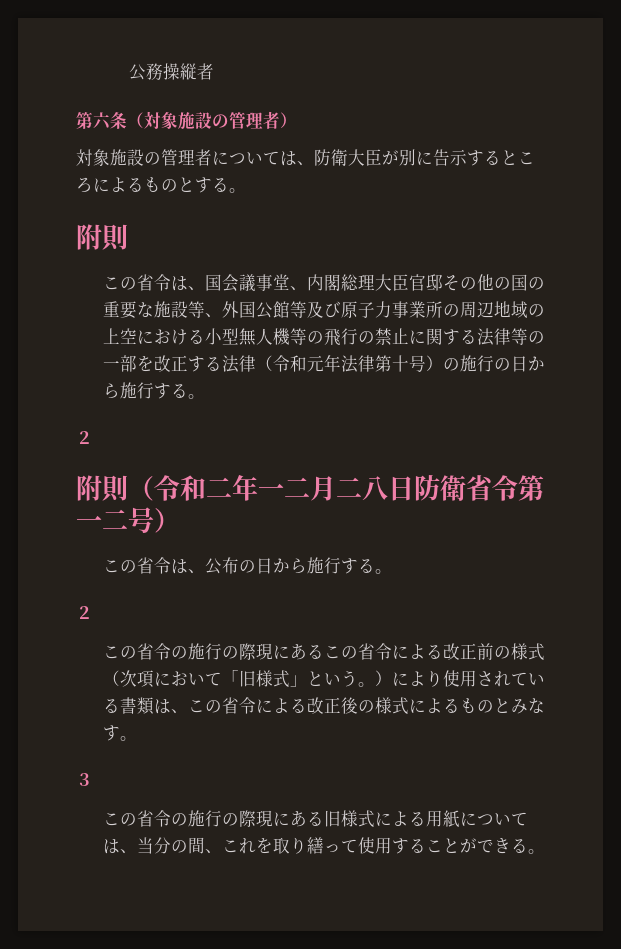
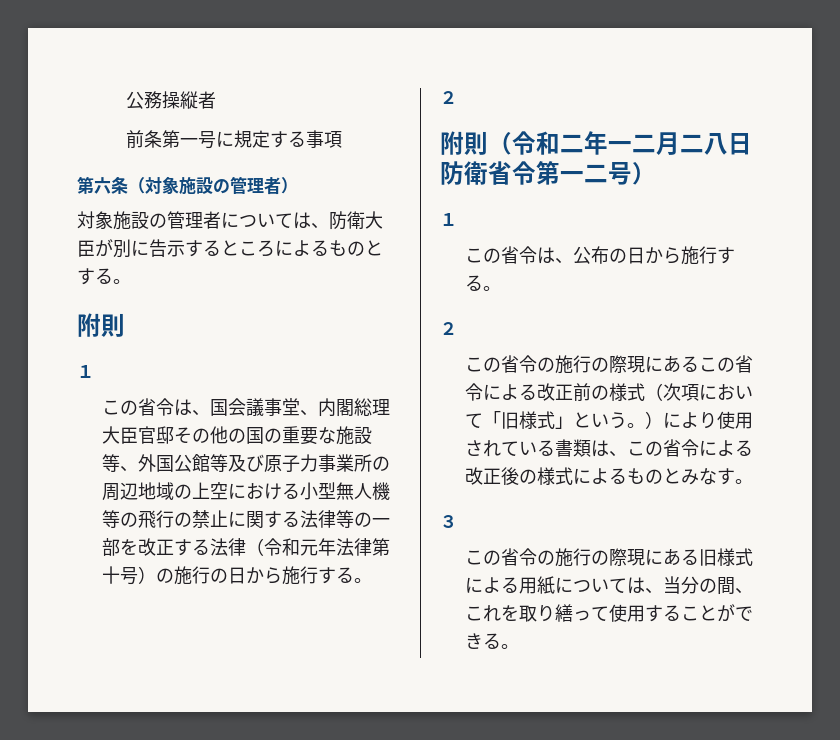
+ 前条第一号に規定する事項
  対象施設の管理者については、防衛大臣が別に告示するところによるものとする。
  附則
+ １
  附則（令和二年一二月二八日防衛省令第一二号）
+ １

